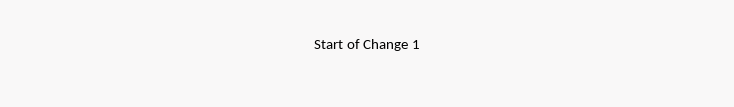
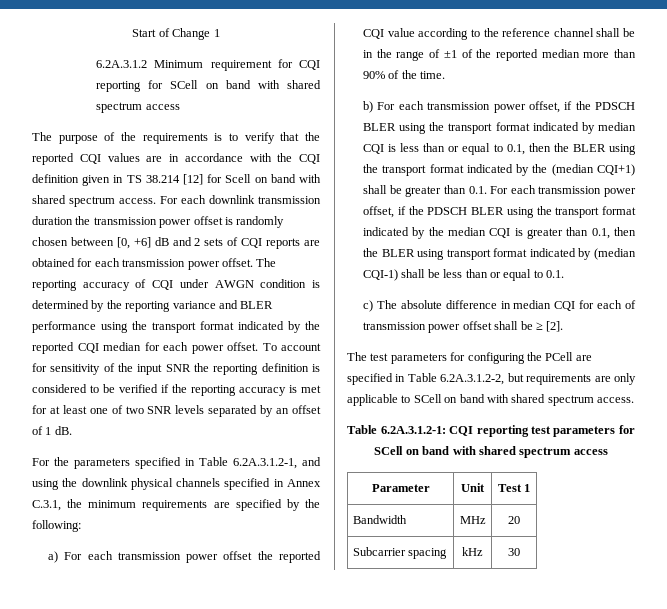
+ 6.2A.3.1.2 Minimum requirement for CQI reporting for SCell on band with shared spectrum access
+ The purpose of the requirements is to verify that the reported CQI values are in accordance with the CQI definition given in TS 38.214 [12] for Scell on band with shared spectrum access. For each downlink transmission duration the transmission power offset is randomly chosen between [0, +6] dB and 2 sets of CQI reports are obtained for each transmission power offset. The reporting accuracy of CQI under AWGN condition is determined by the reporting variance and BLER performance using the transport format indicated by the reported CQI median for each power offset. To account for sensitivity of the input SNR the reporting definition is considered to be verified if the reporting accuracy is met for at least one of two SNR levels separated by an offset of 1 dB.
+ For the parameters specified in Table 6.2A.3.1.2-1, and using the downlink physical channels specified in Annex C.3.1, the minimum requirements are specified by the following:
+ a) For each transmission power offset the reported CQI value according to the reference channel shall be in the range of ±1 of the reported median more than 90% of the time.
+ b) For each transmission power offset, if the PDSCH BLER using the transport format indicated by median CQI is less than or equal to 0.1, then the BLER using the transport format indicated by the (median CQI+1) shall be greater than 0.1. For each transmission power offset, if the PDSCH BLER using the transport format indicated by the median CQI is greater than 0.1, then the BLER using transport format indicated by (median CQI-1) shall be less than or equal to 0.1.
+ c) The absolute difference in median CQI for each of transmission power offset shall be ≥ [2].
+ The test parameters for configuring the PCell are specified in Table 6.2A.3.1.2-2, but requirements are only applicable to SCell on band with shared spectrum access.
+ Table 6.2A.3.1.2-1: CQI reporting test parameters for SCell on band with shared spectrum access
+ Parameter | Unit | Test 1
+ Bandwidth | MHz | 20
+ Subcarrier spacing | kHz | 30

